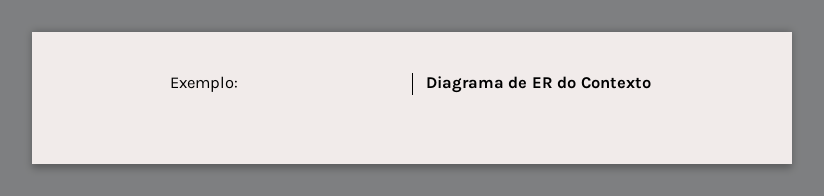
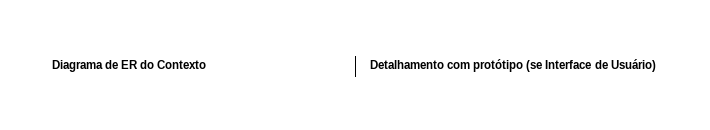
- Exemplo:
+ Detalhamento com protótipo (se Interface de Usuário)

